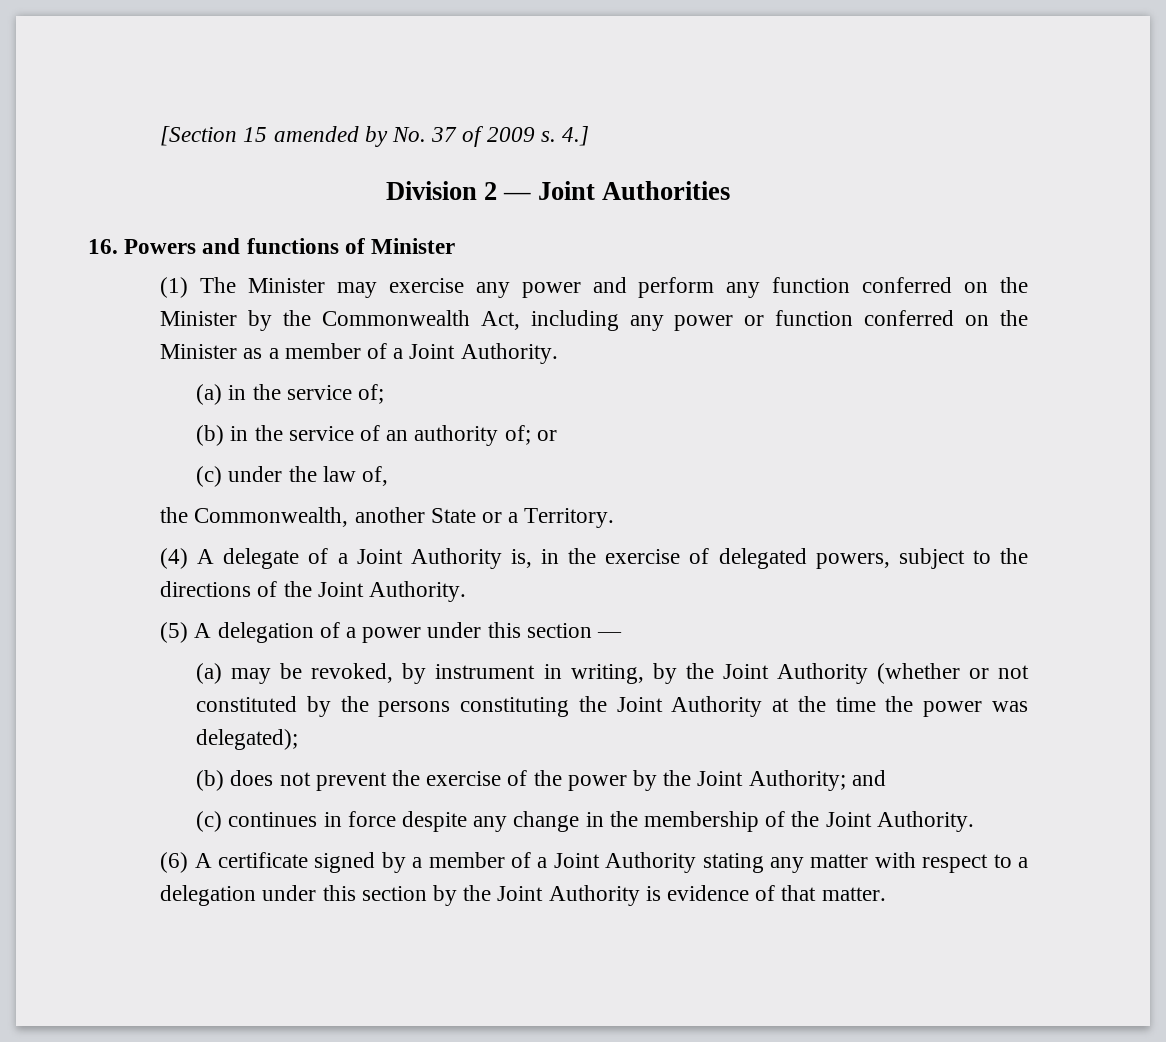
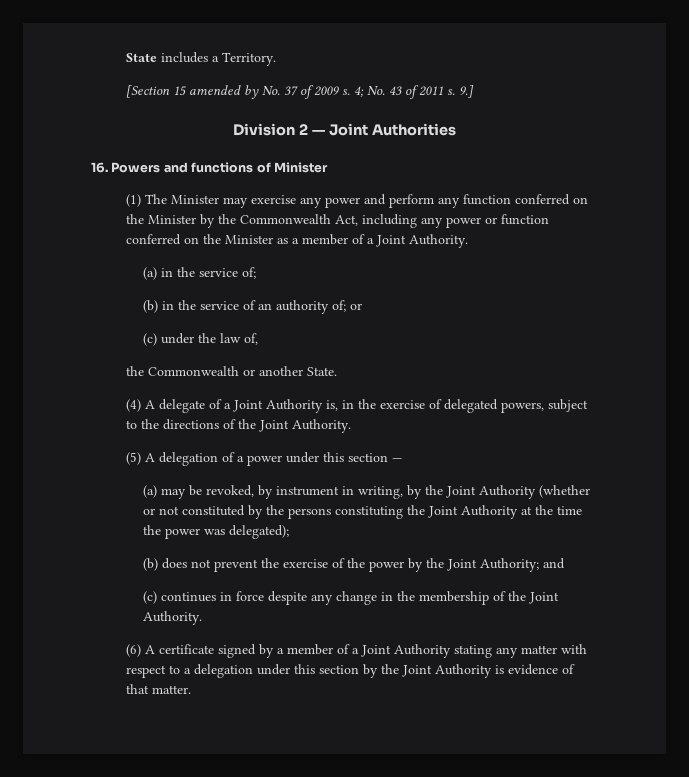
+ State includes a Territory.
- 4.]
+ 4; No. 43 of 2011 s. 9.]
- the Commonwealth, another State or a Territory.
+ the Commonwealth or another State.

